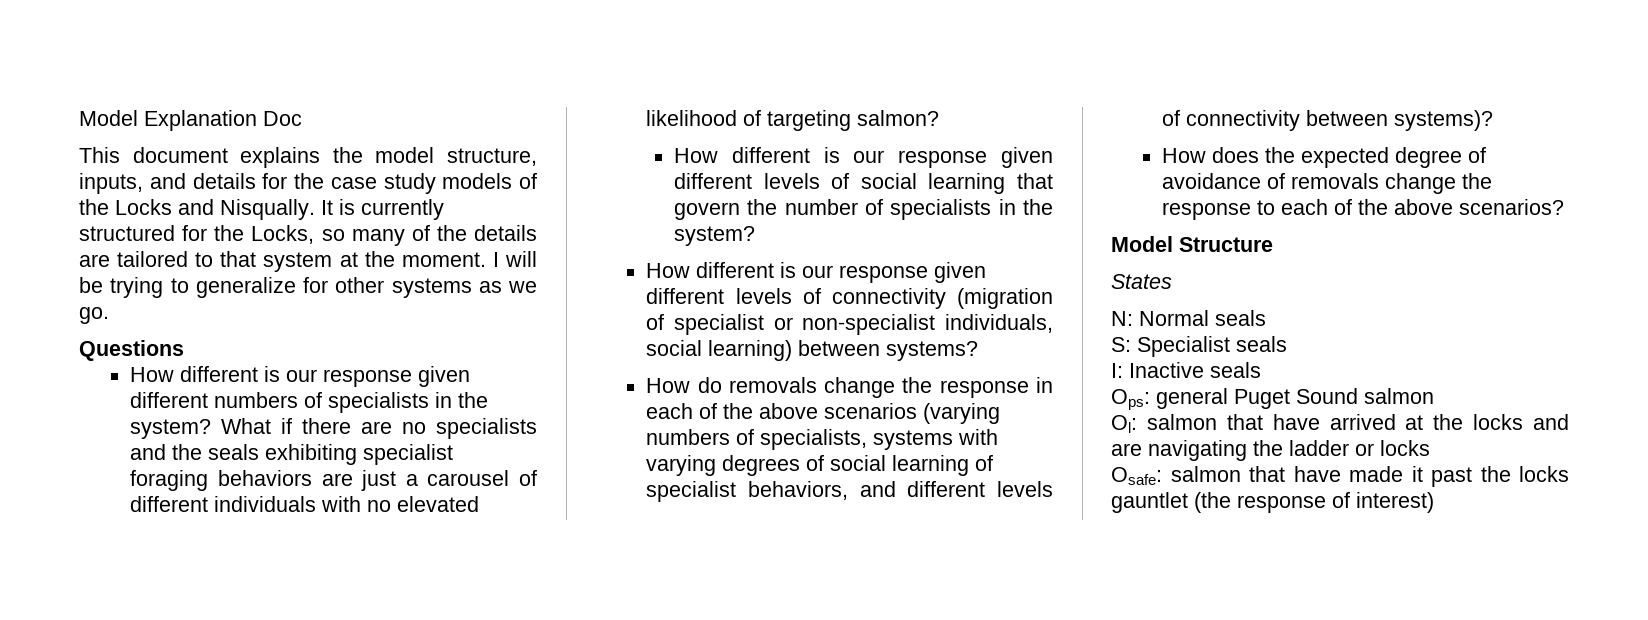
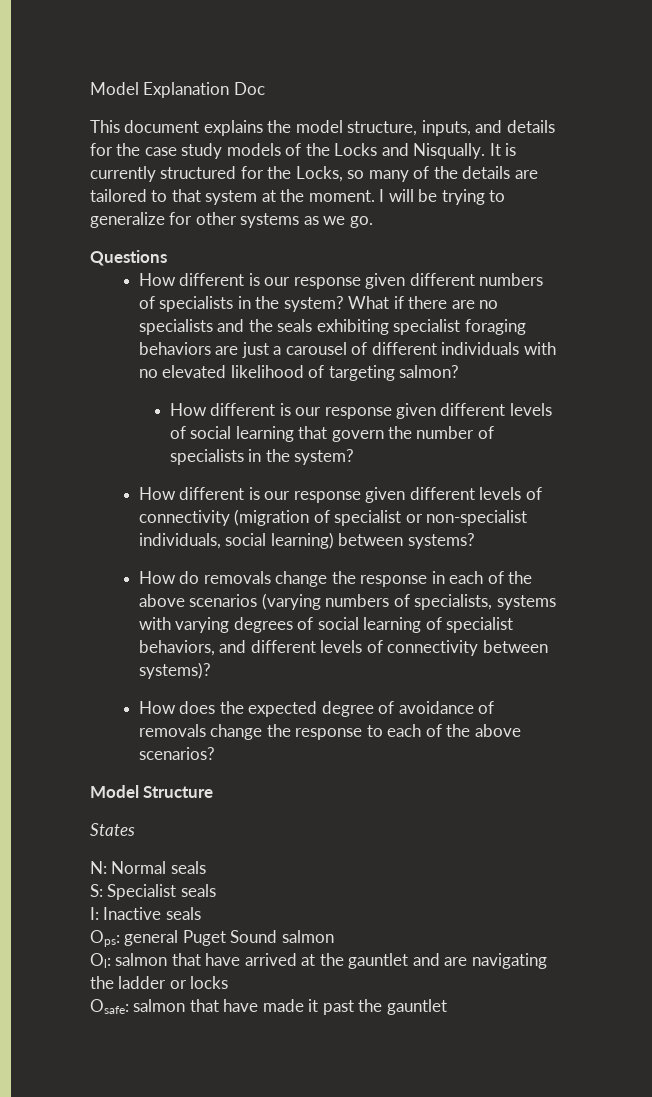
- Ol: salmon that have arrived at the locks and are navigating the ladder or locks
+ Ol: salmon that have arrived at the gauntlet and are navigating the ladder or locks
- Osafe: salmon that have made it past the locks gauntlet (the response of interest)
+ Osafe: salmon that have made it past the gauntlet

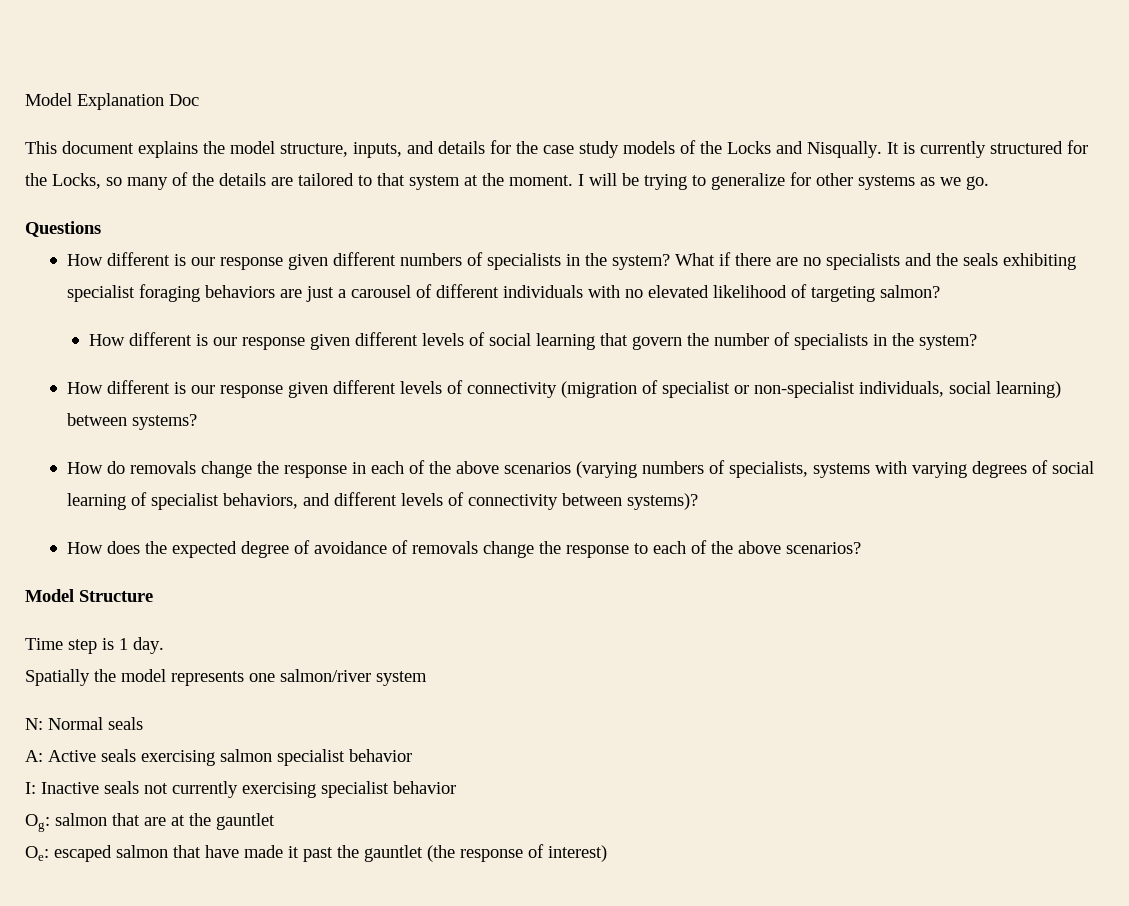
- States
+ Time step is 1 day.
+ Spatially the model represents one salmon/river system
- S: Specialist seals
+ A: Active seals exercising salmon specialist behavior
- I: Inactive seals
- Ops: general Puget Sound salmon
- Ol: salmon that have arrived at the gauntlet and are navigating the ladder or locks
- Osafe: salmon that have made it past the gauntlet
+ I: Inactive seals not currently exercising specialist behavior
+ Og: salmon that are at the gauntlet
+ Oe: escaped salmon that have made it past the gauntlet (the response of interest)

